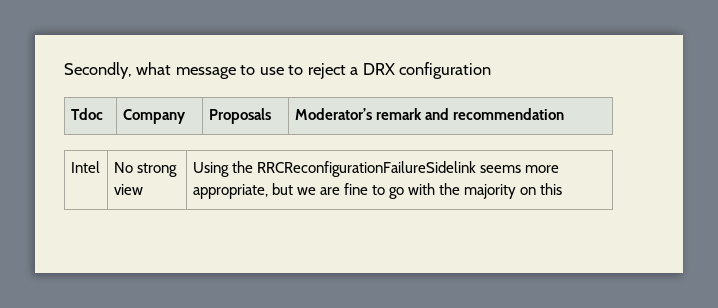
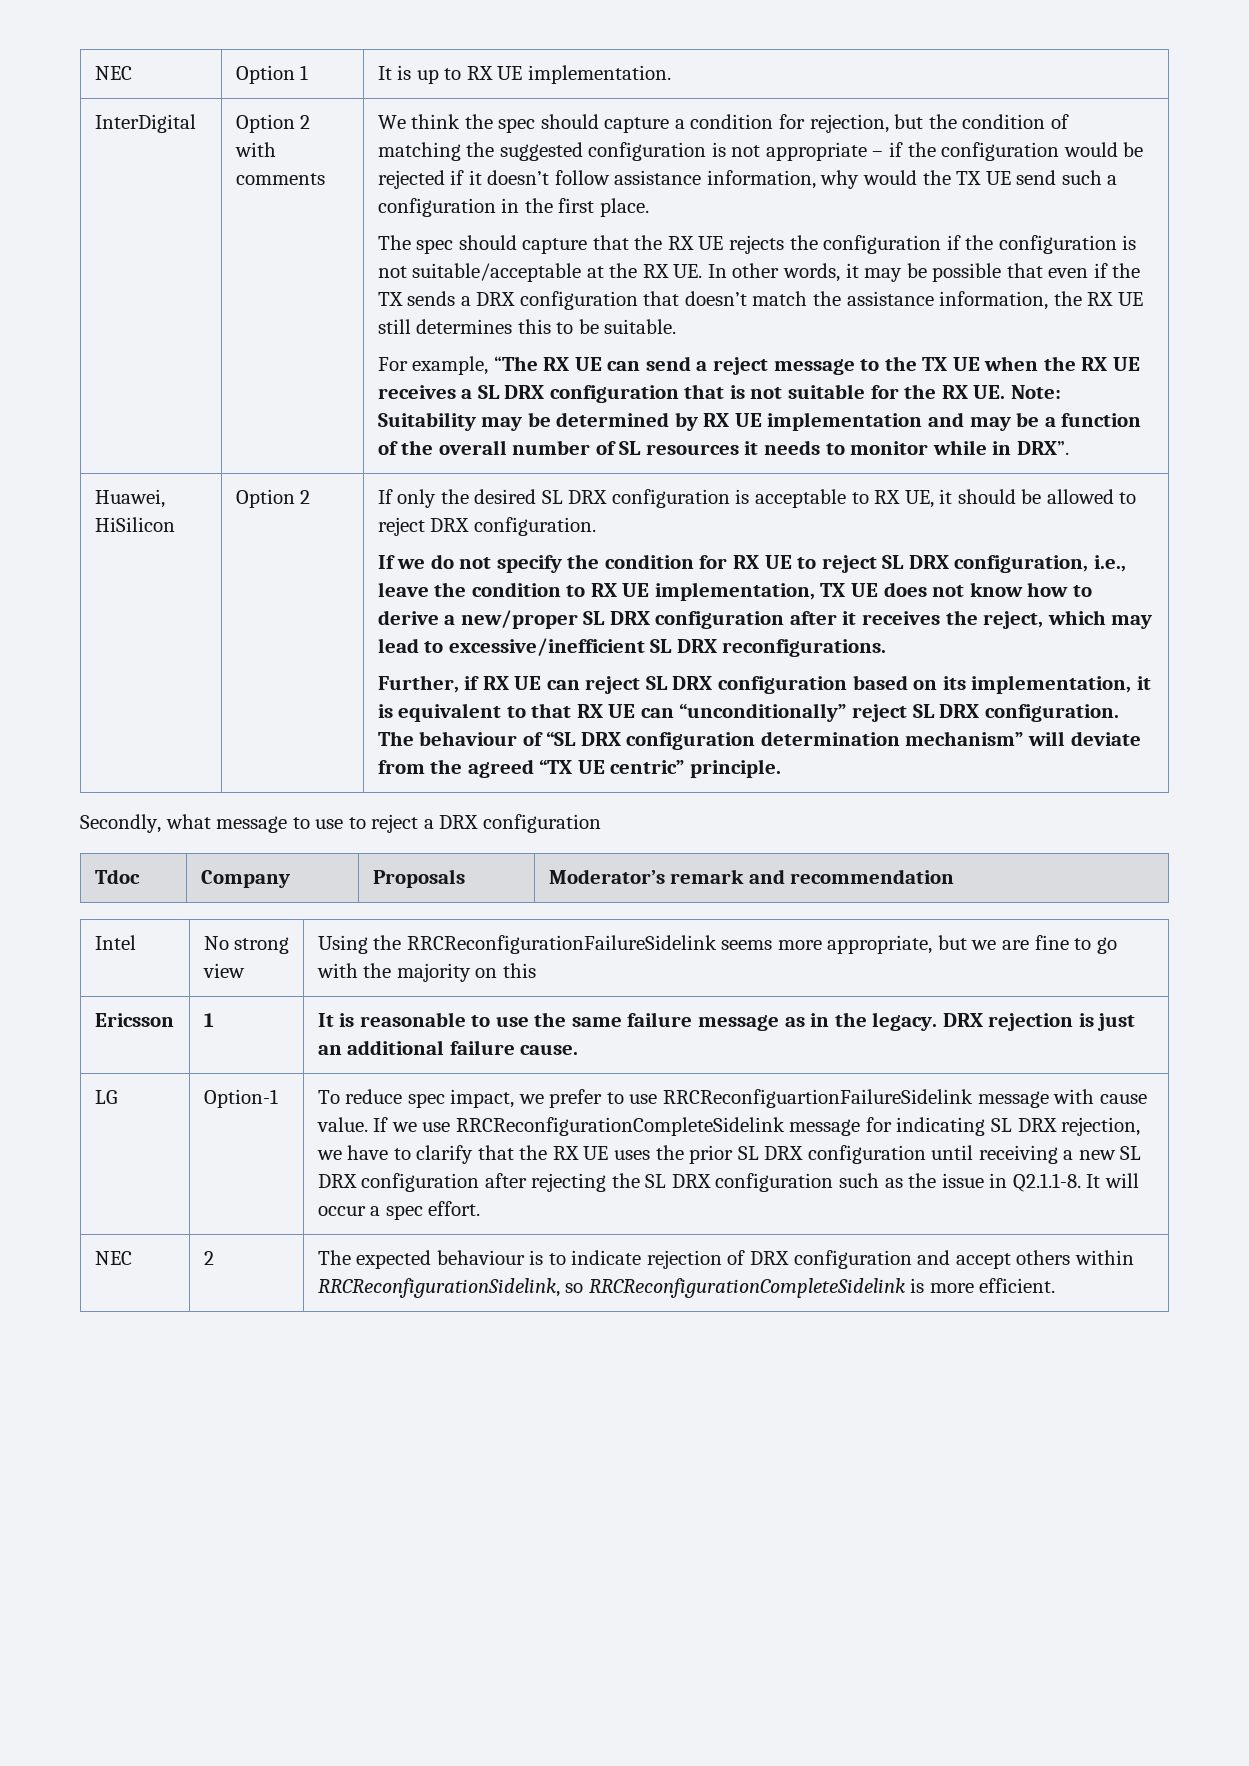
+ NEC | Option 1 | It is up to RX UE implementation.
+ InterDigital | Option 2 with comments | We think the spec should capture a condition for rejection, but the condition of matching the suggested configuration is not appropriate – if the configuration would be rejected if it doesn’t follow assistance information, why would the TX UE send such a configuration in the first place.
+ The spec should capture that the RX UE rejects the configuration if the configuration is not suitable/acceptable at the RX UE. In other words, it may be possible that even if the TX sends a DRX configuration that doesn’t match the assistance information, the RX UE still determines this to be suitable.
+ For example, “The RX UE can send a reject message to the TX UE when the RX UE receives a SL DRX configuration that is not suitable for the RX UE. Note: Suitability may be determined by RX UE implementation and may be a function of the overall number of SL resources it needs to monitor while in DRX”.
+ Huawei, HiSilicon | Option 2 | If only the desired SL DRX configuration is acceptable to RX UE, it should be allowed to reject DRX configuration.
+ If we do not specify the condition for RX UE to reject SL DRX configuration, i.e., leave the condition to RX UE implementation, TX UE does not know how to derive a new/proper SL DRX configuration after it receives the reject, which may lead to excessive/inefficient SL DRX reconfigurations.
+ Further, if RX UE can reject SL DRX configuration based on its implementation, it is equivalent to that RX UE can “unconditionally” reject SL DRX configuration. The behaviour of “SL DRX configuration determination mechanism” will deviate from the agreed “TX UE centric” principle.
+ Ericsson | 1 | It is reasonable to use the same failure message as in the legacy. DRX rejection is just an additional failure cause.
+ LG | Option-1 | To reduce spec impact, we prefer to use RRCReconfiguartionFailureSidelink message with cause value. If we use RRCReconfigurationCompleteSidelink message for indicating SL DRX rejection, we have to clarify that the RX UE uses the prior SL DRX configuration until receiving a new SL DRX configuration after rejecting the SL DRX configuration such as the issue in Q2.1.1-8. It will occur a spec effort.
+ NEC | 2 | The expected behaviour is to indicate rejection of DRX configuration and accept others within RRCReconfigurationSidelink, so RRCReconfigurationCompleteSidelink is more efficient.

